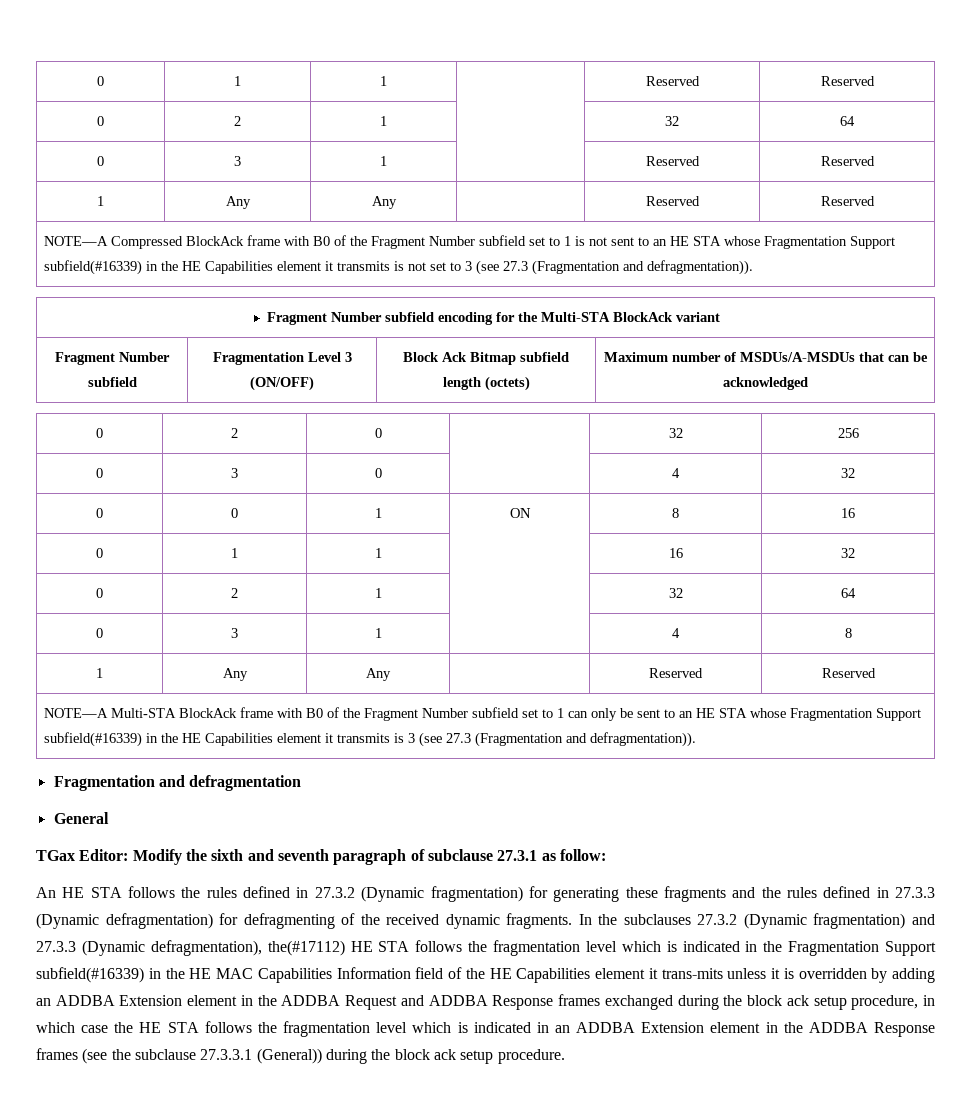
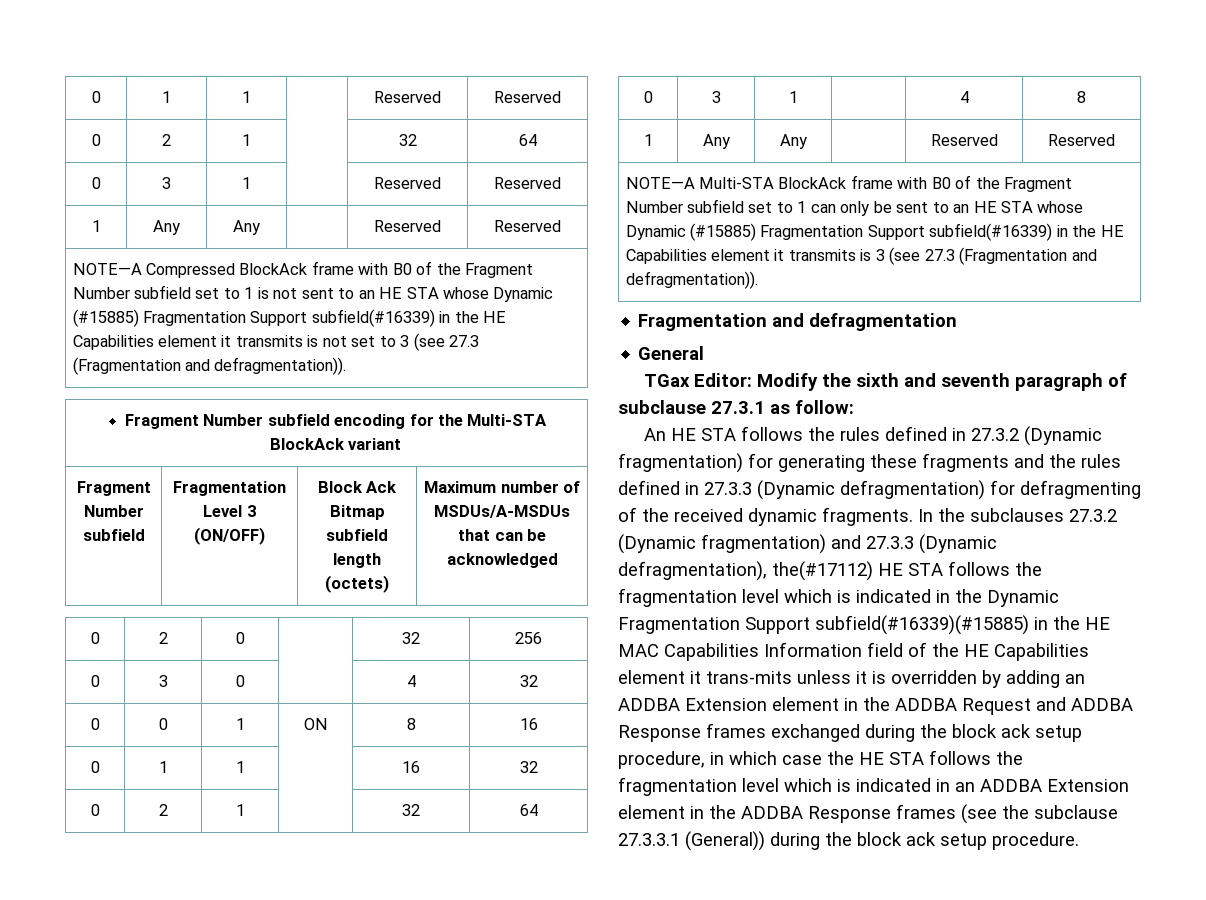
- NOTE—A Compressed BlockAck frame with B0 of the Fragment Number subfield set to 1 is not sent to an HE STA whose Fragmentation Support subfield(#16339) in the HE Capabilities element it transmits is not set to 3 (see 27.3 (Fragmentation and defragmentation)).
+ NOTE—A Compressed BlockAck frame with B0 of the Fragment Number subfield set to 1 is not sent to an HE STA whose Dynamic (#15885) Fragmentation Support subfield(#16339) in the HE Capabilities element it transmits is not set to 3 (see 27.3 (Fragmentation and defragmentation)).
- NOTE—A Multi-STA BlockAck frame with B0 of the Fragment Number subfield set to 1 can only be sent to an HE STA whose Fragmentation Support subfield(#16339) in the HE Capabilities element it transmits is 3 (see 27.3 (Fragmentation and defragmentation)).
+ NOTE—A Multi-STA BlockAck frame with B0 of the Fragment Number subfield set to 1 can only be sent to an HE STA whose Dynamic (#15885) Fragmentation Support subfield(#16339) in the HE Capabilities element it transmits is 3 (see 27.3 (Fragmentation and defragmentation)).
- In the subclauses 27.3.2 (Dynamic fragmentation) and 27.3.3 (Dynamic defragmentation), the(#17112) HE STA follows the fragmentation level which is indicated in the Fragmentation Support subfield(#16339) in the HE MAC Capabilities Information field of the HE Capabilities element it trans-mits unless it is overridden by adding an ADDBA Extension element in the ADDBA Request and ADDBA Response frames exchanged during the block ack setup procedure, in which case the HE STA follows the fragmentation level which is indicated in an ADDBA Extension element in the ADDBA Response frames (see the subclause 27.3.3.1 (General)) during the block ack setup procedure.
+ In the subclauses 27.3.2 (Dynamic fragmentation) and 27.3.3 (Dynamic defragmentation), the(#17112) HE STA follows the fragmentation level which is indicated in the Dynamic Fragmentation Support subfield(#16339)(#15885) in the HE MAC Capabilities Information field of the HE Capabilities element it trans-mits unless it is overridden by adding an ADDBA Extension element in the ADDBA Request and ADDBA Response frames exchanged during the block ack setup procedure, in which case the HE STA follows the fragmentation level which is indicated in an ADDBA Extension element in the ADDBA Response frames (see the subclause 27.3.3.1 (General)) during the block ack setup procedure.

